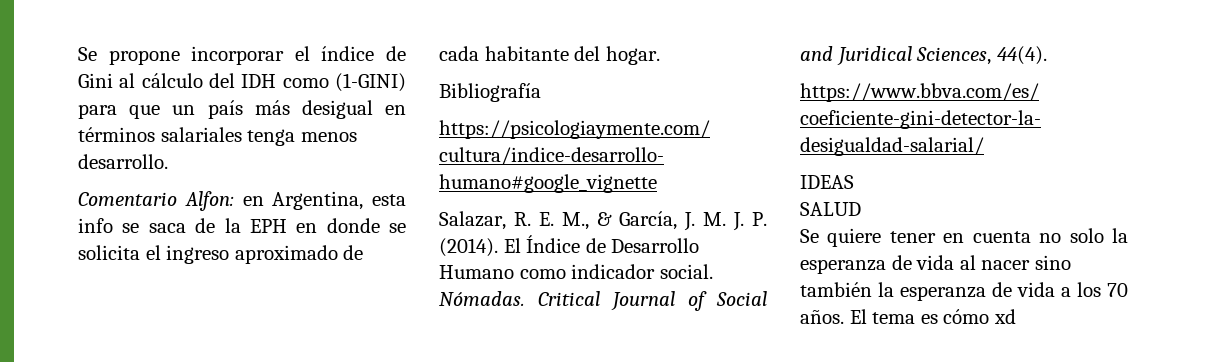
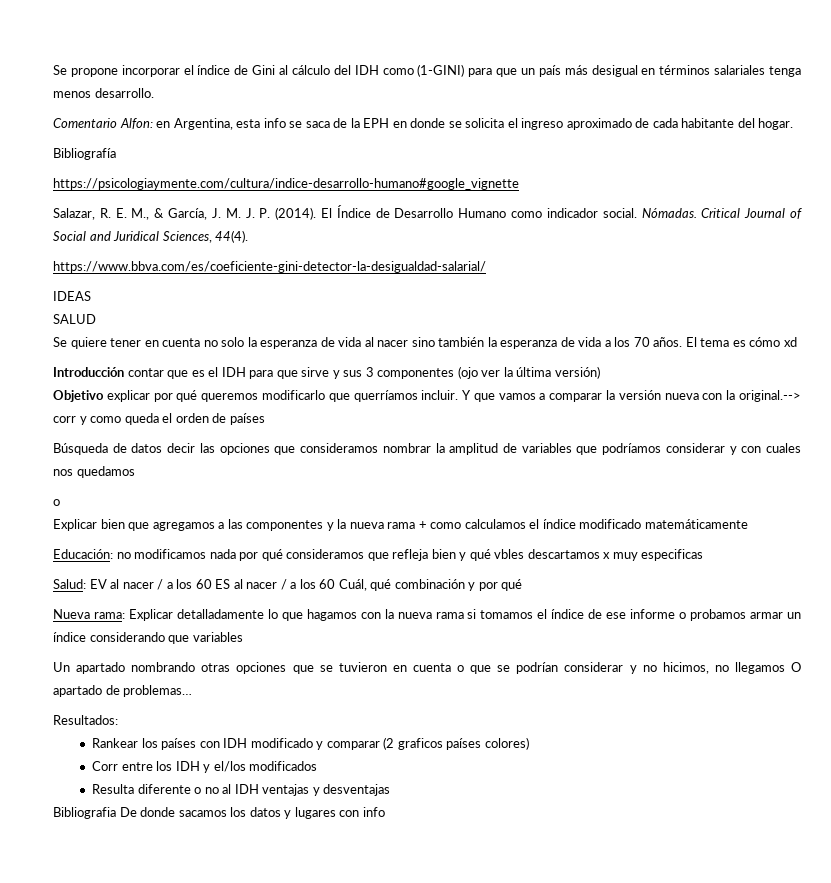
+ Introducción contar que es el IDH para que sirve y sus 3 componentes (ojo ver la última versión)
+ Objetivo explicar por qué queremos modificarlo que querríamos incluir. Y que vamos a comparar la versión nueva con la original.--> corr y como queda el orden de países
+ Búsqueda de datos decir las opciones que consideramos nombrar la amplitud de variables que podríamos considerar y con cuales nos quedamos
+ o
+ Explicar bien que agregamos a las componentes y la nueva rama + como calculamos el índice modificado matemáticamente
+ Educación: no modificamos nada por qué consideramos que refleja bien y qué vbles descartamos x muy especificas
+ Salud: EV al nacer / a los 60 ES al nacer / a los 60 Cuál, qué combinación y por qué
+ Nueva rama: Explicar detalladamente lo que hagamos con la nueva rama si tomamos el índice de ese informe o probamos armar un índice considerando que variables
+ Un apartado nombrando otras opciones que se tuvieron en cuenta o que se podrían considerar y no hicimos, no llegamos O apartado de problemas…
+ Resultados:
+ Rankear los países con IDH modificado y comparar (2 graficos países colores)
+ Corr entre los IDH y el/los modificados
+ Resulta diferente o no al IDH ventajas y desventajas
+ Bibliografia De donde sacamos los datos y lugares con info

